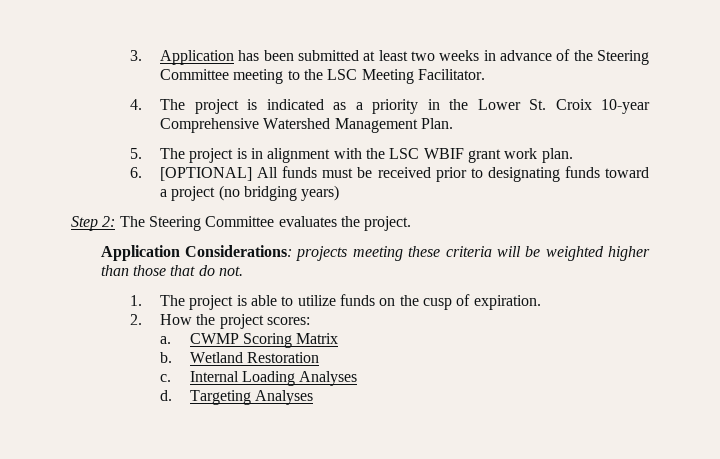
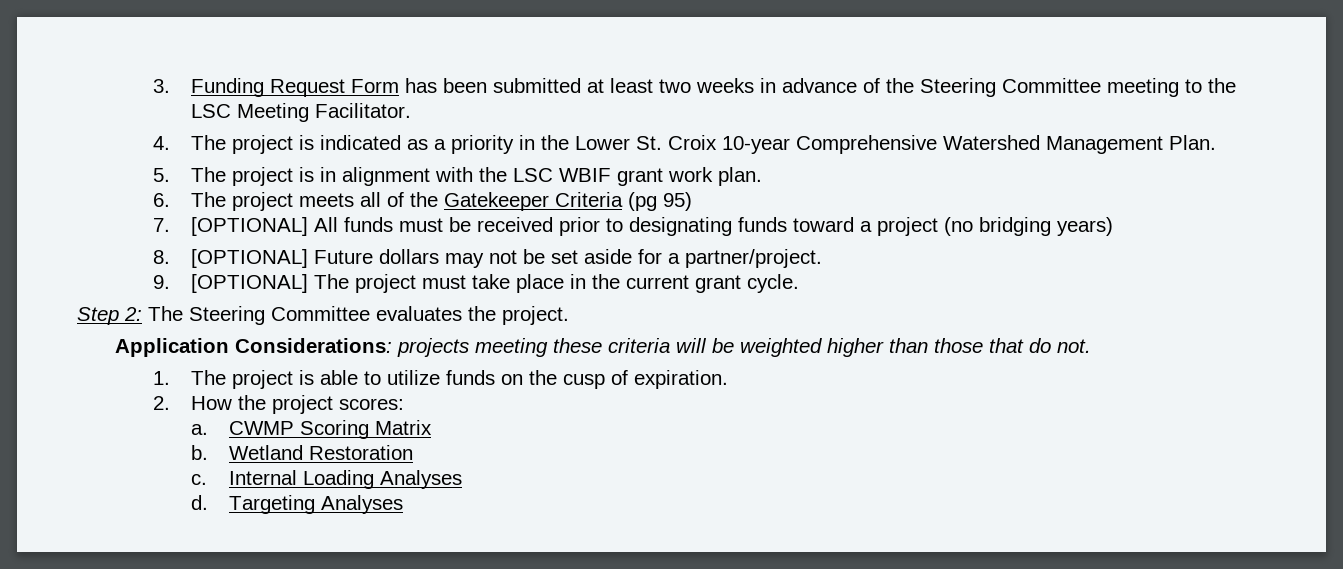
- 3. Application has been submitted at least two weeks in advance of the Steering Committee meeting to the LSC Meeting Facilitator.
+ 3. Funding Request Form has been submitted at least two weeks in advance of the Steering Committee meeting to the LSC Meeting Facilitator.
- 6. [OPTIONAL] All funds must be received prior to designating funds toward a project (no bridging years)
+ 6. The project meets all of the Gatekeeper Criteria (pg 95)
+ 7. [OPTIONAL] All funds must be received prior to designating funds toward a project (no bridging years)
+ 8. [OPTIONAL] Future dollars may not be set aside for a partner/project.
+ 9. [OPTIONAL] The project must take place in the current grant cycle.

